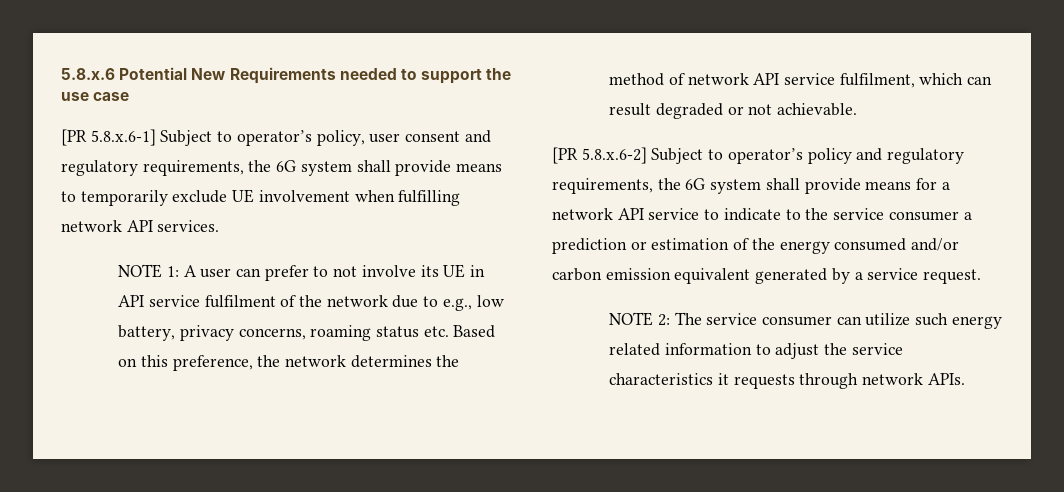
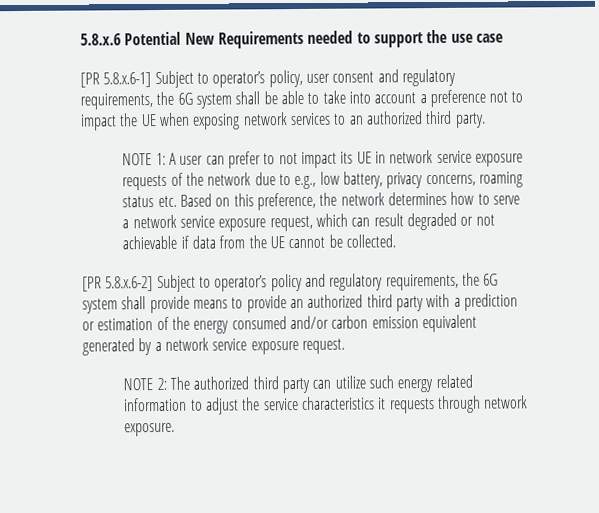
- [PR 5.8.x.6-1] Subject to operator’s policy, user consent and regulatory requirements, the 6G system shall provide means to temporarily exclude UE involvement when fulfilling network API services.
+ [PR 5.8.x.6-1] Subject to operator’s policy, user consent and regulatory requirements, the 6G system shall be able to take into account a preference not to impact the UE when exposing network services to an authorized third party.
- NOTE 1: A user can prefer to not involve its UE in API service fulfilment of the network due to e.g., low battery, privacy concerns, roaming status etc. Based on this preference, the network determines the method of network API service fulfilment, which can result degraded or not achievable.
+ NOTE 1: A user can prefer to not impact its UE in network service exposure requests of the network due to e.g., low battery, privacy concerns, roaming status etc. Based on this preference, the network determines how to serve a network service exposure request, which can result degraded or not achievable if data from the UE cannot be collected.
- [PR 5.8.x.6-2] Subject to operator’s policy and regulatory requirements, the 6G system shall provide means for a network API service to indicate to the service consumer a prediction or estimation of the energy consumed and/or carbon emission equivalent generated by a service request.
+ [PR 5.8.x.6-2] Subject to operator’s policy and regulatory requirements, the 6G system shall provide means to provide an authorized third party with a prediction or estimation of the energy consumed and/or carbon emission equivalent generated by a network service exposure request.
- NOTE 2: The service consumer can utilize such energy related information to adjust the service characteristics it requests through network APIs.
+ NOTE 2: The authorized third party can utilize such energy related information to adjust the service characteristics it requests through network exposure.

